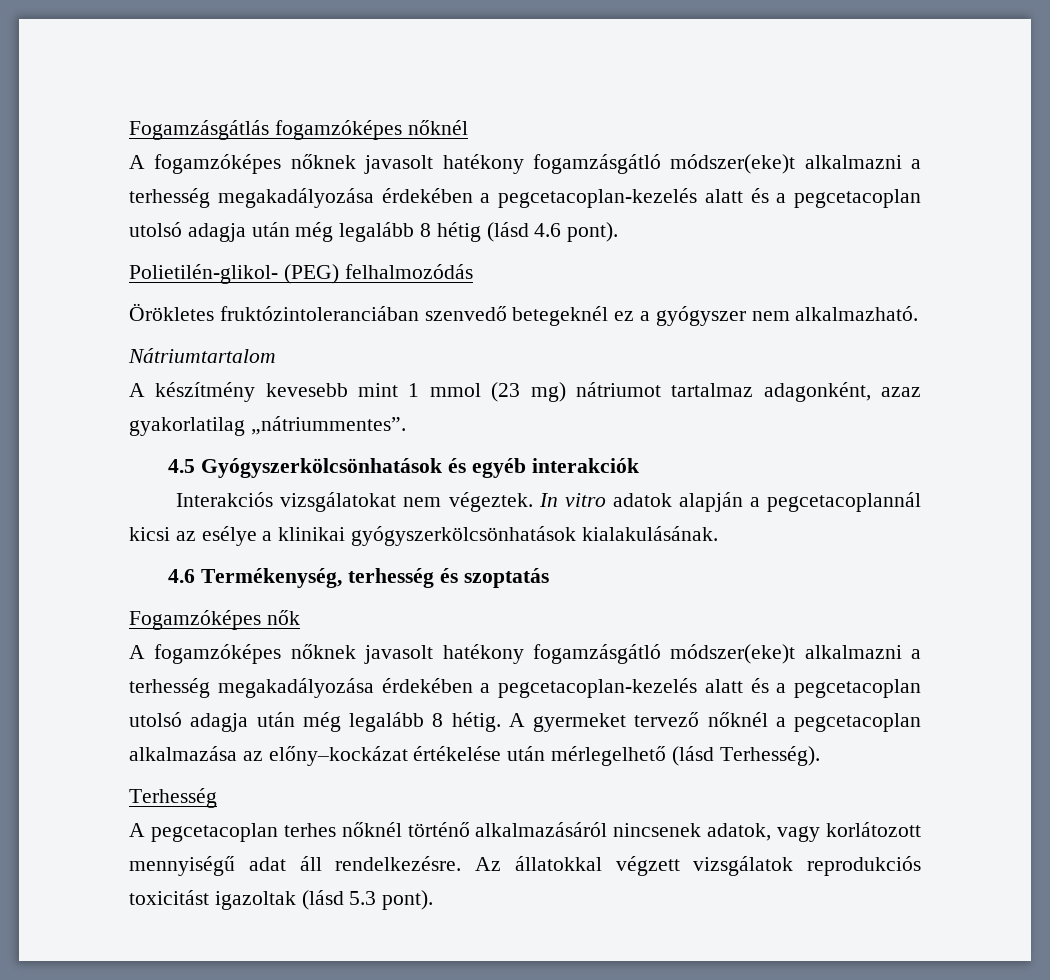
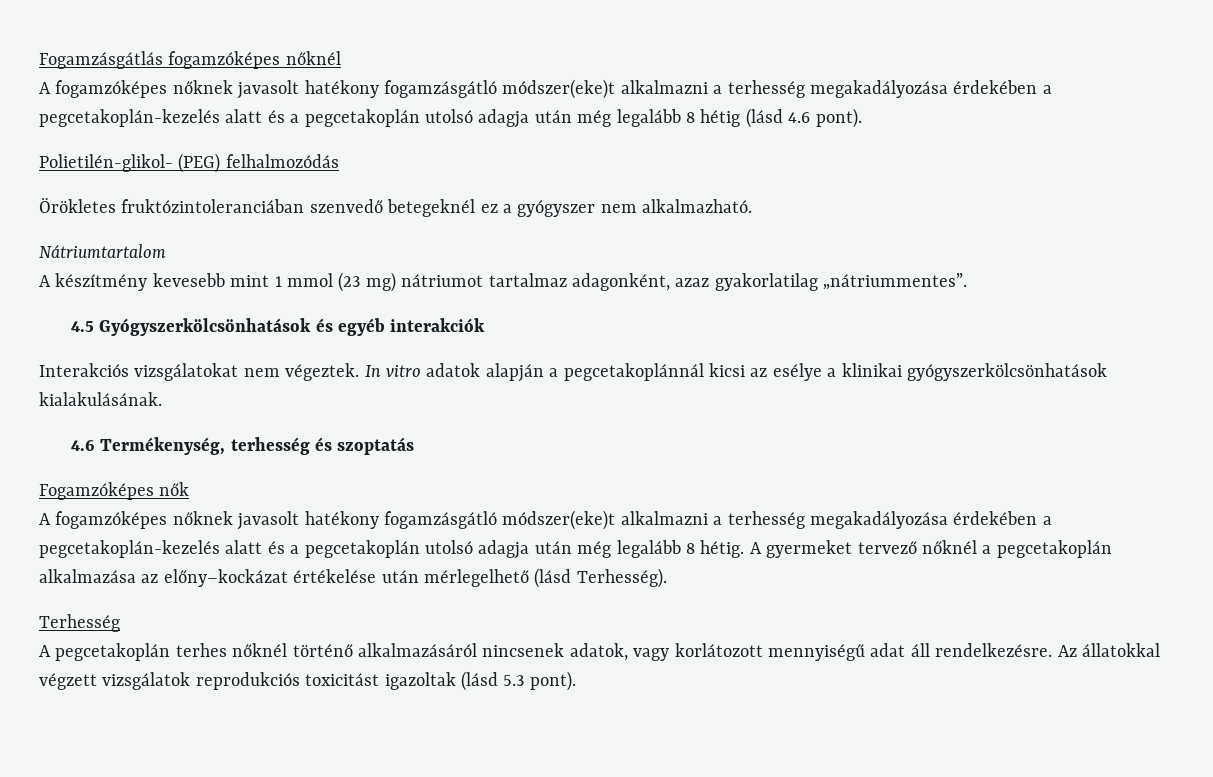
- A fogamzóképes nőknek javasolt hatékony fogamzásgátló módszer(eke)t alkalmazni a terhesség megakadályozása érdekében a pegcetacoplan-kezelés alatt és a pegcetacoplan utolsó adagja után még legalább 8 hétig (lásd 4.6 pont).
+ A fogamzóképes nőknek javasolt hatékony fogamzásgátló módszer(eke)t alkalmazni a terhesség megakadályozása érdekében a pegcetakoplán-kezelés alatt és a pegcetakoplán utolsó adagja után még legalább 8 hétig (lásd 4.6 pont).
- In vitro adatok alapján a pegcetacoplannál kicsi az esélye a klinikai gyógyszerkölcsönhatások kialakulásának.
+ In vitro adatok alapján a pegcetakoplánnál kicsi az esélye a klinikai gyógyszerkölcsönhatások kialakulásának.
- A fogamzóképes nőknek javasolt hatékony fogamzásgátló módszer(eke)t alkalmazni a terhesség megakadályozása érdekében a pegcetacoplan-kezelés alatt és a pegcetacoplan utolsó adagja után még legalább 8 hétig.
+ A fogamzóképes nőknek javasolt hatékony fogamzásgátló módszer(eke)t alkalmazni a terhesség megakadályozása érdekében a pegcetakoplán-kezelés alatt és a pegcetakoplán utolsó adagja után még legalább 8 hétig.
- A gyermeket tervező nőknél a pegcetacoplan alkalmazása az előny–kockázat értékelése után mérlegelhető (lásd Terhesség).
+ A gyermeket tervező nőknél a pegcetakoplán alkalmazása az előny–kockázat értékelése után mérlegelhető (lásd Terhesség).
- A pegcetacoplan terhes nőknél történő alkalmazásáról nincsenek adatok, vagy korlátozott mennyiségű adat áll rendelkezésre.
+ A pegcetakoplán terhes nőknél történő alkalmazásáról nincsenek adatok, vagy korlátozott mennyiségű adat áll rendelkezésre.

